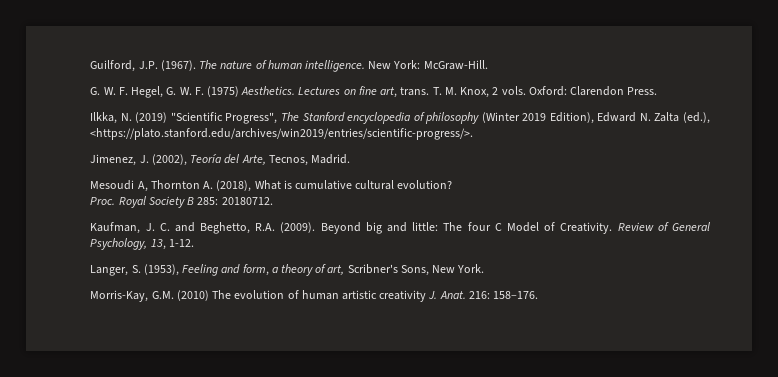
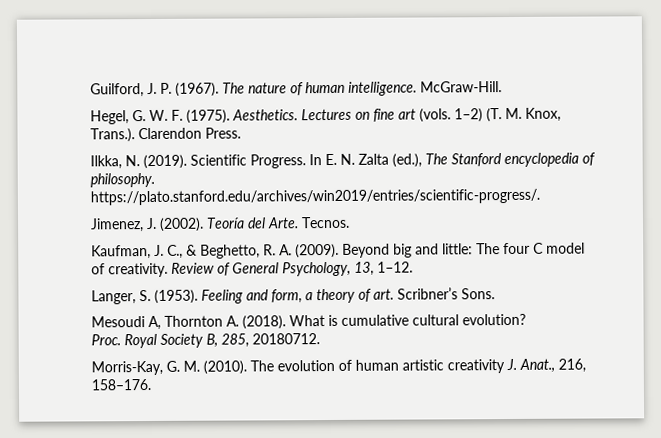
- Guilford, J.P. (1967).
+ Guilford, J. P. (1967).
- New York: McGraw-Hill.
+ McGraw-Hill.
- G. W. F. Hegel, G. W. F. (1975) Aesthetics.
+ Hegel, G. W. F. (1975). Aesthetics.
- Lectures on fine art, trans. T. M. Knox, 2 vols. Oxford: Clarendon Press.
- Ilkka, N. (2019) "Scientific Progress", The Stanford encyclopedia of philosophy (Winter 2019 Edition), Edward N. Zalta (ed.), <https://plato.stanford.edu/archives/win2019/entries/scientific-progress/>.
+ Lectures on fine art (vols. 1–2) (T. M. Knox, Trans.). Clarendon Press.
+ Ilkka, N. (2019). Scientific Progress. In E. N. Zalta (ed.), The Stanford encyclopedia of philosophy. https://plato.stanford.edu/archives/win2019/entries/scientific-progress/.
- Jimenez, J. (2002), Teoría del Arte, Tecnos, Madrid.
+ Jimenez, J. (2002). Teoría del Arte. Tecnos.
+ Kaufman, J. C., & Beghetto, R. A. (2009). Beyond big and little: The four C model of creativity. Review of General Psychology, 13, 1–12.
+ Langer, S. (1953). Feeling and form, a theory of art. Scribner’s Sons.
- Mesoudi A, Thornton A. (2018), What is cumulative cultural evolution?
+ Mesoudi A, Thornton A. (2018). What is cumulative cultural evolution?
- Royal Society B 285: 20180712.
+ Royal Society B, 285, 20180712.
- Kaufman, J. C. and Beghetto, R.A. (2009). Beyond big and little: The four C Model of Creativity. Review of General Psychology, 13, 1-12.
- Langer, S. (1953), Feeling and form, a theory of art, Scribner's Sons, New York.
- Morris-Kay, G.M. (2010) The evolution of human artistic creativity J. Anat. 216: 158–176.
+ Morris-Kay, G. M. (2010). The evolution of human artistic creativity J. Anat., 216, 158–176.

